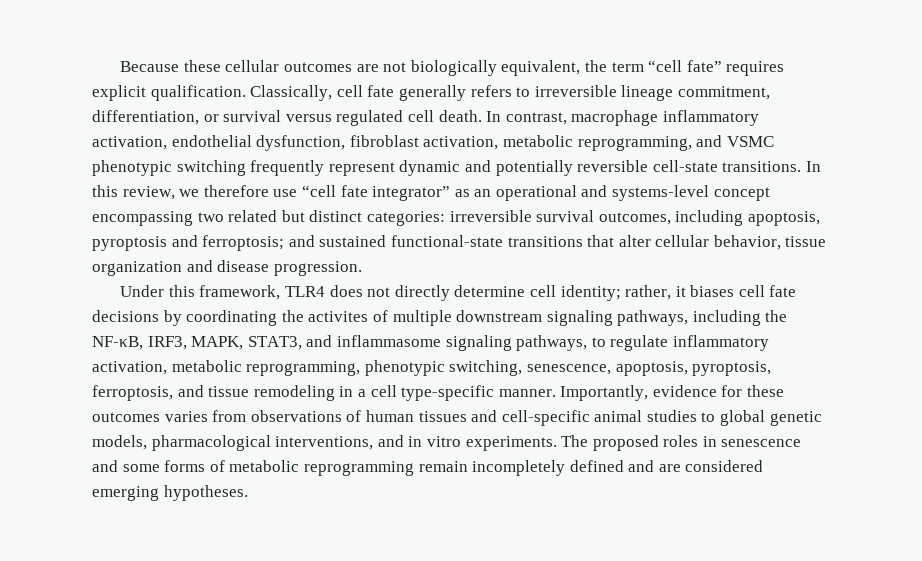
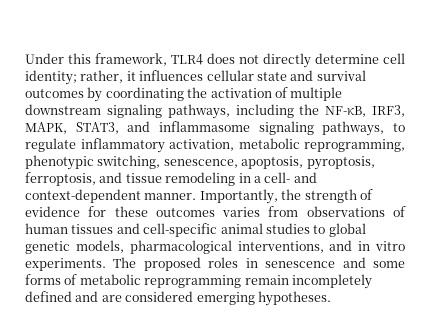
- Because these cellular outcomes are not biologically equivalent, the term “cell fate” requires explicit qualification. Classically, cell fate generally refers to irreversible lineage commitment, differentiation, or survival versus regulated cell death. In contrast, macrophage inflammatory activation, endothelial dysfunction, fibroblast activation, metabolic reprogramming, and VSMC phenotypic switching frequently represent dynamic and potentially reversible cell-state transitions. In this review, we therefore use “cell fate integrator” as an operational and systems-level concept encompassing two related but distinct categories: irreversible survival outcomes, including apoptosis, pyroptosis and ferroptosis; and sustained functional-state transitions that alter cellular behavior, tissue organization and disease progression.
- rather, it biases cell fate decisions by coordinating the activites of multiple downstream signaling pathways, including the NF-κB, IRF3, MAPK, STAT3, and inflammasome signaling pathways, to regulate inflammatory activation, metabolic reprogramming, phenotypic switching, senescence, apoptosis, pyroptosis, ferroptosis, and tissue remodeling in a cell type-specific manner. Importantly, evidence for these outcomes varies from observations of human tissues and cell-specific animal studies to global genetic models, pharmacological interventions, and in vitro experiments.
+ rather, it influences cellular state and survival outcomes by coordinating the activation of multiple downstream signaling pathways, including the NF-κB, IRF3, MAPK, STAT3, and inflammasome signaling pathways, to regulate inflammatory activation, metabolic reprogramming, phenotypic switching, senescence, apoptosis, pyroptosis, ferroptosis, and tissue remodeling in a cell- and context-dependent manner. Importantly, the strength of evidence for these outcomes varies from observations of human tissues and cell-specific animal studies to global genetic models, pharmacological interventions, and in vitro experiments.

